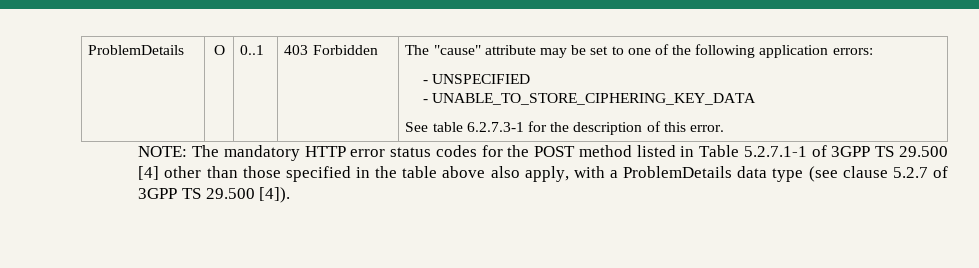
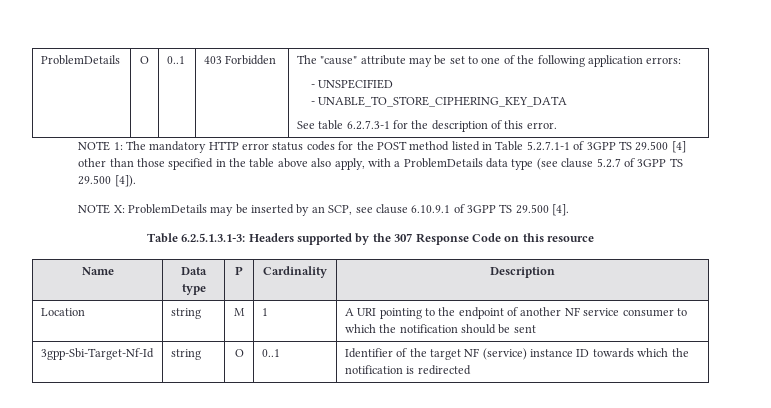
- NOTE: The mandatory HTTP error status codes for the POST method listed in Table 5.2.7.1-1 of 3GPP TS 29.500 [4] other than those specified in the table above also apply, with a ProblemDetails data type (see clause 5.2.7 of 3GPP TS 29.500 [4]).
+ NOTE 1: The mandatory HTTP error status codes for the POST method listed in Table 5.2.7.1-1 of 3GPP TS 29.500 [4] other than those specified in the table above also apply, with a ProblemDetails data type (see clause 5.2.7 of 3GPP TS 29.500 [4]).
+ NOTE X: ProblemDetails may be inserted by an SCP, see clause 6.10.9.1 of 3GPP TS 29.500 [4].
+ Table 6.2.5.1.3.1-3: Headers supported by the 307 Response Code on this resource
+ Name | Data type | P | Cardinality | Description
+ Location | string | M | 1 | A URI pointing to the endpoint of another NF service consumer to which the notification should be sent
+ 3gpp-Sbi-Target-Nf-Id | string | O | 0..1 | Identifier of the target NF (service) instance ID towards which the notification is redirected

